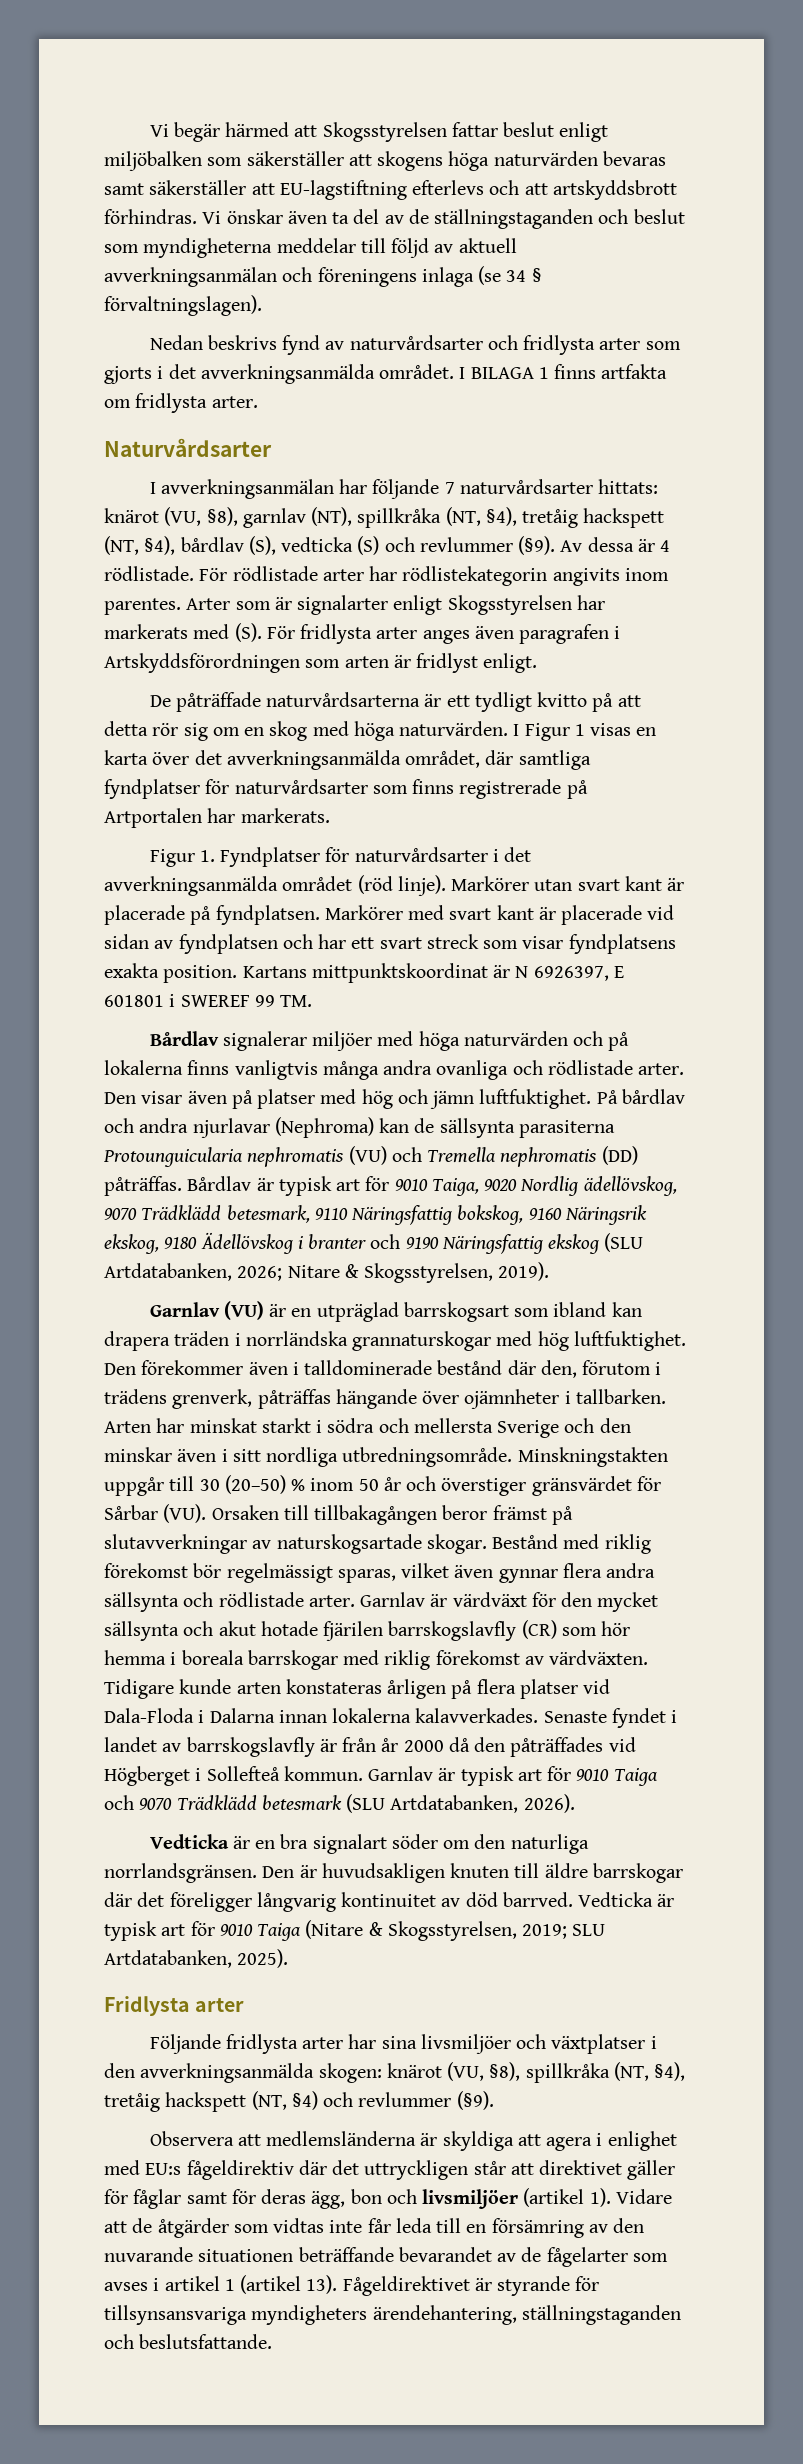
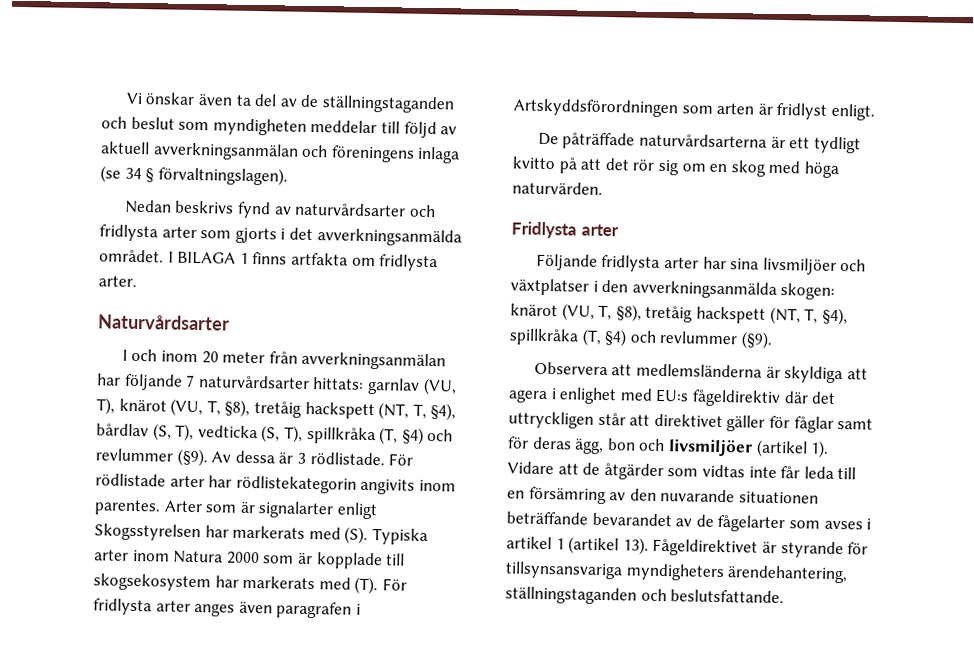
- Vi begär härmed att Skogsstyrelsen fattar beslut enligt miljöbalken som säkerställer att skogens höga naturvärden bevaras samt säkerställer att EU-lagstiftning efterlevs och att artskyddsbrott förhindras. Vi önskar även ta del av de ställningstaganden och beslut som myndigheterna meddelar till följd av aktuell avverkningsanmälan och föreningens inlaga (se 34 § förvaltningslagen).
+ Vi önskar även ta del av de ställningstaganden och beslut som myndigheten meddelar till följd av aktuell avverkningsanmälan och föreningens inlaga (se 34 § förvaltningslagen).
- I avverkningsanmälan har följande 7 naturvårdsarter hittats: knärot (VU, §8), garnlav (NT), spillkråka (NT, §4), tretåig hackspett (NT, §4), bårdlav (S), vedticka (S) och revlummer (§9).
+ I och inom 20 meter från avverkningsanmälan har följande 7 naturvårdsarter hittats: garnlav (VU, T), knärot (VU, T, §8), tretåig hackspett (NT, T, §4), bårdlav (S, T), vedticka (S, T), spillkråka (T, §4) och revlummer (§9).
- Av dessa är 4 rödlistade.
+ Av dessa är 3 rödlistade.
- Arter som är signalarter enligt Skogsstyrelsen har markerats med (S). För fridlysta arter anges även paragrafen i Artskyddsförordningen som arten är fridlyst enligt.
+ Arter som är signalarter enligt Skogsstyrelsen har markerats med (S). Typiska arter inom Natura 2000 som är kopplade till skogsekosystem har markerats med (T). För fridlysta arter anges även paragrafen i Artskyddsförordningen som arten är fridlyst enligt.
- De påträffade naturvårdsarterna är ett tydligt kvitto på att detta rör sig om en skog med höga naturvärden. I Figur 1 visas en karta över det avverkningsanmälda området, där samtliga fyndplatser för naturvårdsarter som finns registrerade på Artportalen har markerats.
- Figur 1. Fyndplatser för naturvårdsarter i det avverkningsanmälda området (röd linje). Markörer utan svart kant är placerade på fyndplatsen. Markörer med svart kant är placerade vid sidan av fyndplatsen och har ett svart streck som visar fyndplatsens exakta position. Kartans mittpunktskoordinat är N 6926397, E 601801 i SWEREF 99 TM.
- Bårdlav signalerar miljöer med höga naturvärden och på lokalerna finns vanligtvis många andra ovanliga och rödlistade arter. Den visar även på platser med hög och jämn luftfuktighet. På bårdlav och andra njurlavar (Nephroma) kan de sällsynta parasiterna Protounguicularia nephromatis (VU) och Tremella nephromatis (DD) påträffas. Bårdlav är typisk art för 9010 Taiga, 9020 Nordlig ädellövskog, 9070 Trädklädd betesmark, 9110 Näringsfattig bokskog, 9160 Näringsrik ekskog, 9180 Ädellövskog i branter och 9190 Näringsfattig ekskog (SLU Artdatabanken, 2026; Nitare & Skogsstyrelsen, 2019).
- Garnlav (VU) är en utpräglad barrskogsart som ibland kan drapera träden i norrländska grannaturskogar med hög luftfuktighet. Den förekommer även i talldominerade bestånd där den, förutom i trädens grenverk, påträffas hängande över ojämnheter i tallbarken. Arten har minskat starkt i södra och mellersta Sverige och den minskar även i sitt nordliga utbredningsområde. Minskningstakten uppgår till 30 (20–50) % inom 50 år och överstiger gränsvärdet för Sårbar (VU). Orsaken till tillbakagången beror främst på slutavverkningar av naturskogsartade skogar. Bestånd med riklig förekomst bör regelmässigt sparas, vilket även gynnar flera andra sällsynta och rödlistade arter. Garnlav är värdväxt för den mycket sällsynta och akut hotade fjärilen barrskogslavfly (CR) som hör hemma i boreala barrskogar med riklig förekomst av värdväxten. Tidigare kunde arten konstateras årligen på flera platser vid Dala-Floda i Dalarna innan lokalerna kalavverkades. Senaste fyndet i landet av barrskogslavfly är från år 2000 då den påträffades vid Högberget i Sollefteå kommun. Garnlav är typisk art för 9010 Taiga och 9070 Trädklädd betesmark (SLU Artdatabanken, 2026).
- Vedticka är en bra signalart söder om den naturliga norrlandsgränsen. Den är huvudsakligen knuten till äldre barrskogar där det föreligger långvarig kontinuitet av död barrved. Vedticka är typisk art för 9010 Taiga (Nitare & Skogsstyrelsen, 2019; SLU Artdatabanken, 2025).
+ De påträffade naturvårdsarterna är ett tydligt kvitto på att det rör sig om en skog med höga naturvärden.
- Följande fridlysta arter har sina livsmiljöer och växtplatser i den avverkningsanmälda skogen: knärot (VU, §8), spillkråka (NT, §4), tretåig hackspett (NT, §4) och revlummer (§9).
+ Följande fridlysta arter har sina livsmiljöer och växtplatser i den avverkningsanmälda skogen: knärot (VU, T, §8), tretåig hackspett (NT, T, §4), spillkråka (T, §4) och revlummer (§9).

